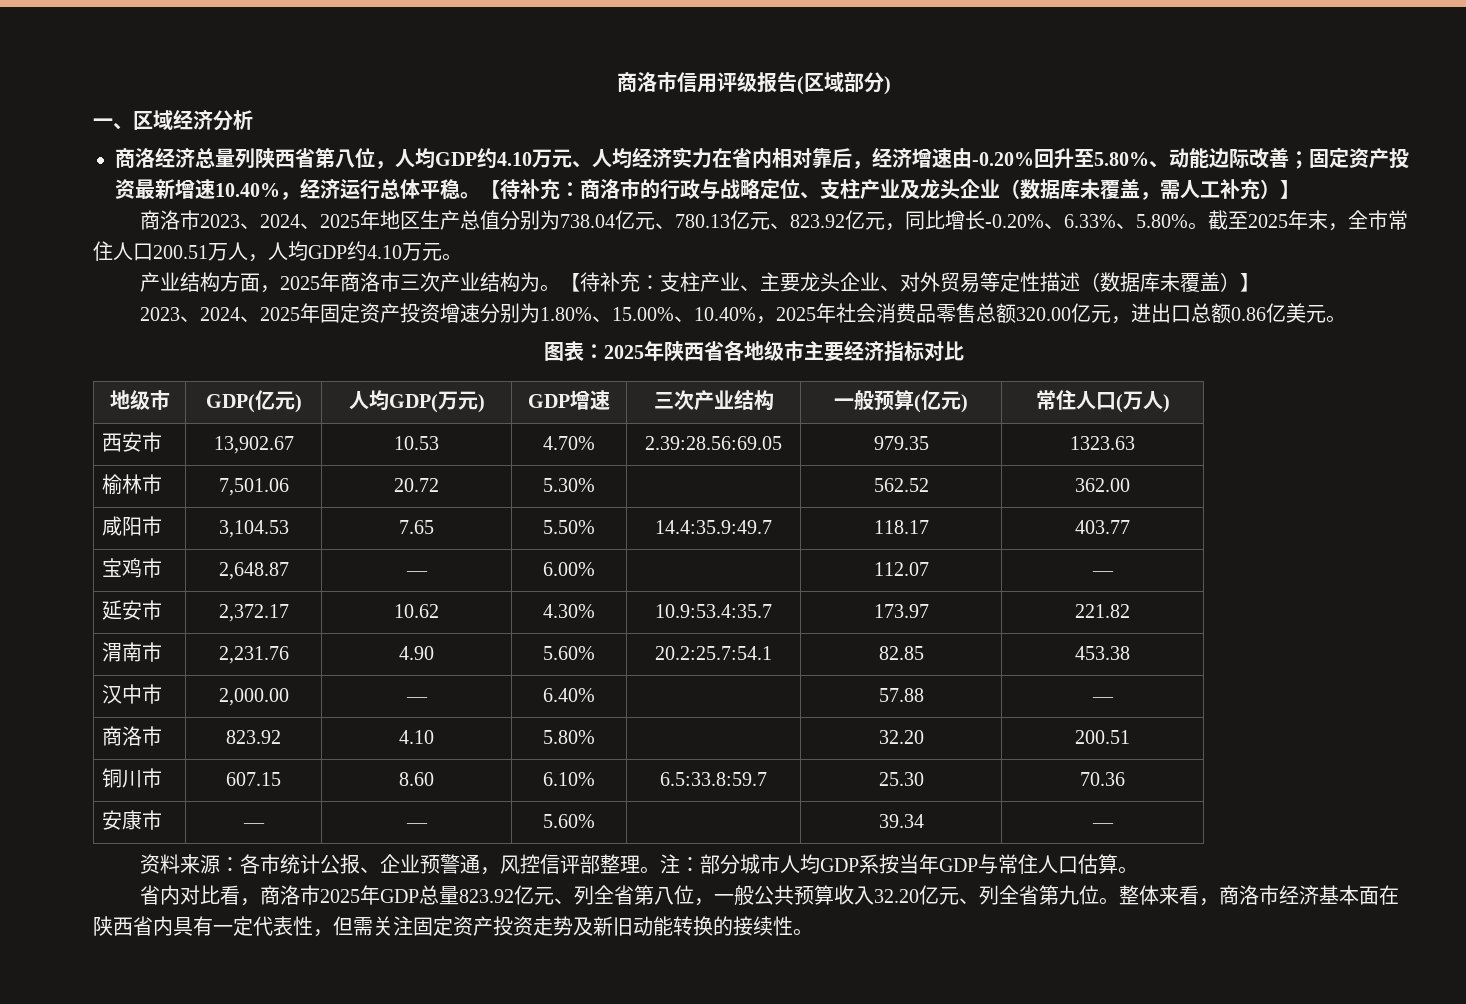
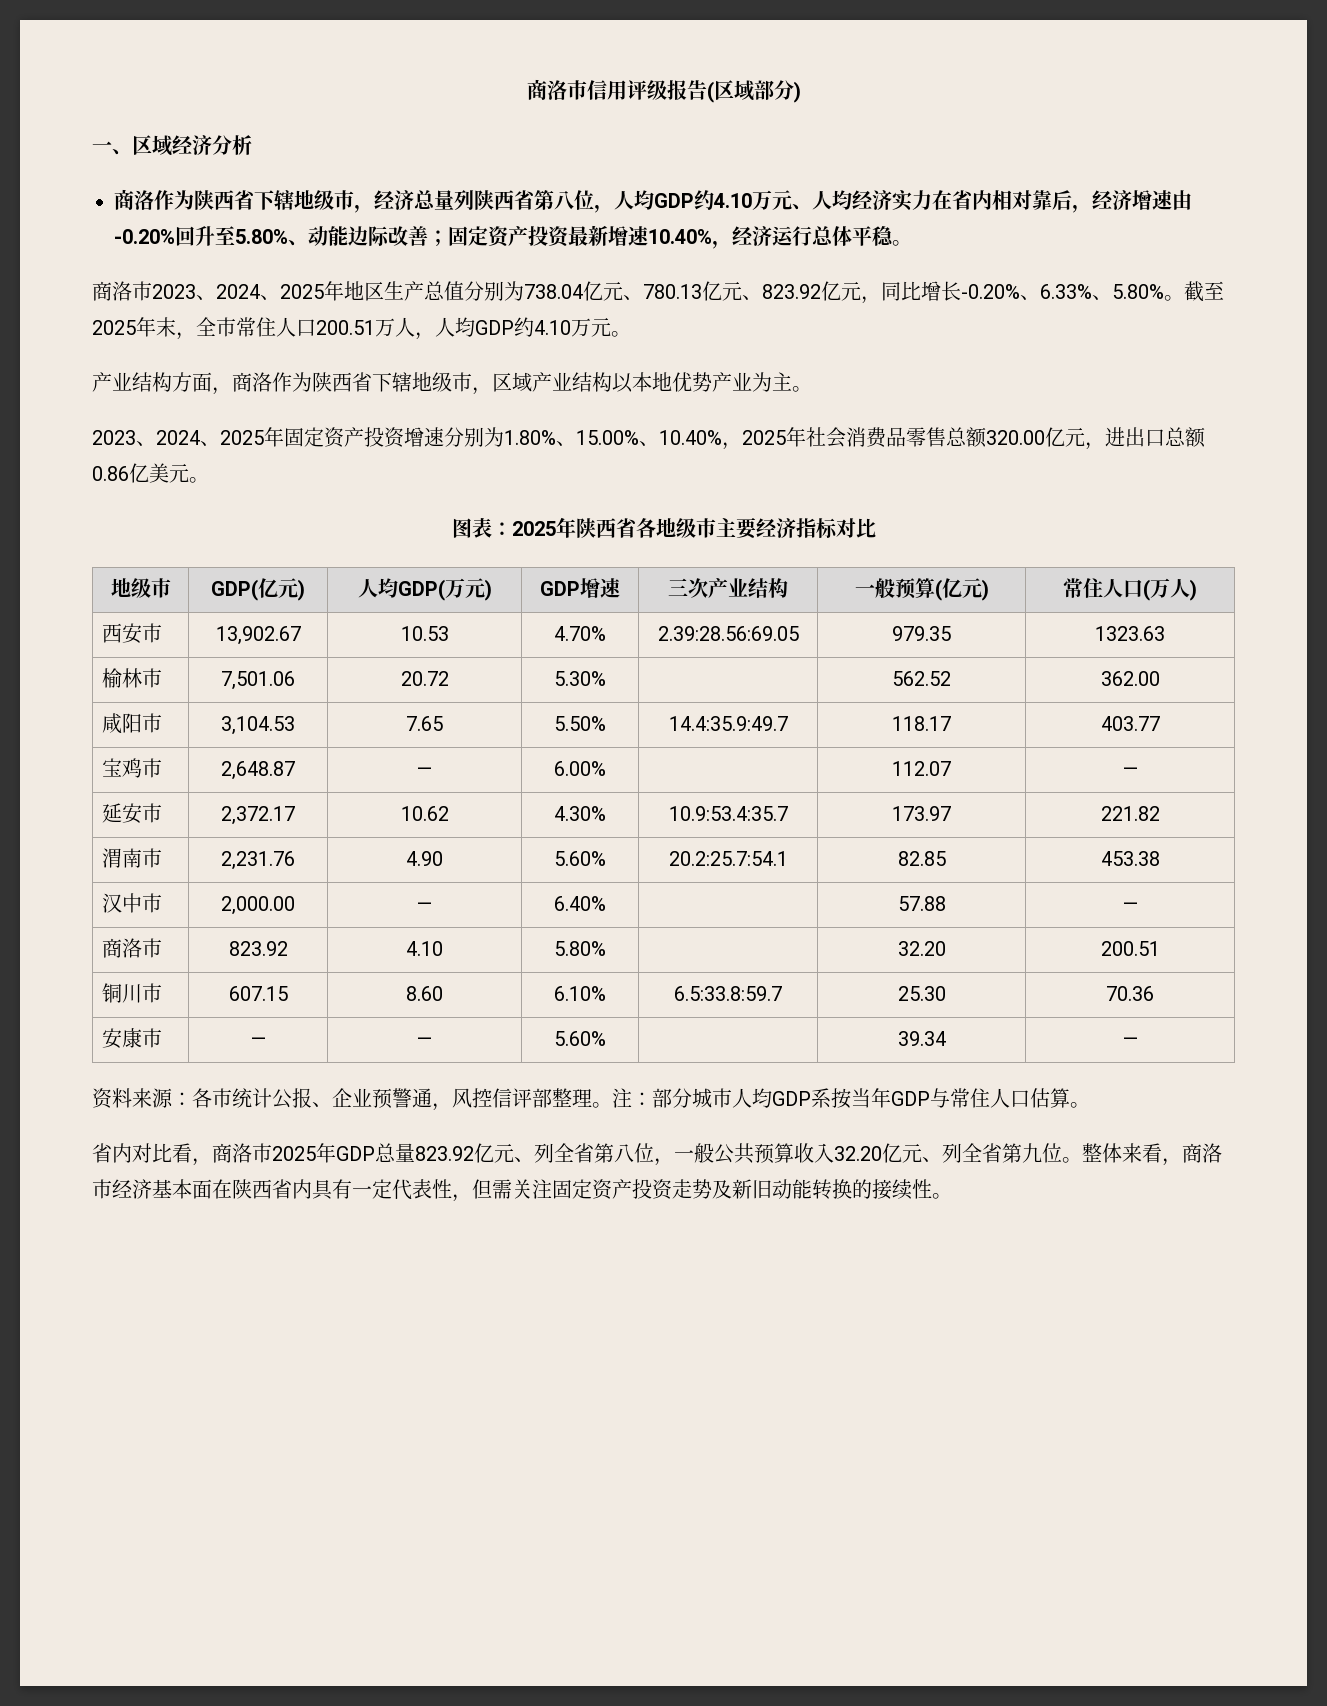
- 商洛经济总量列陕西省第八位，人均GDP约4.10万元、人均经济实力在省内相对靠后，经济增速由-0.20%回升至5.80%、动能边际改善；固定资产投资最新增速10.40%，经济运行总体平稳。【待补充：商洛市的行政与战略定位、支柱产业及龙头企业（数据库未覆盖，需人工补充）】
+ 商洛作为陕西省下辖地级市，经济总量列陕西省第八位，人均GDP约4.10万元、人均经济实力在省内相对靠后，经济增速由-0.20%回升至5.80%、动能边际改善；固定资产投资最新增速10.40%，经济运行总体平稳。
- 产业结构方面，2025年商洛市三次产业结构为。【待补充：支柱产业、主要龙头企业、对外贸易等定性描述（数据库未覆盖）】
+ 产业结构方面，商洛作为陕西省下辖地级市，区域产业结构以本地优势产业为主。

